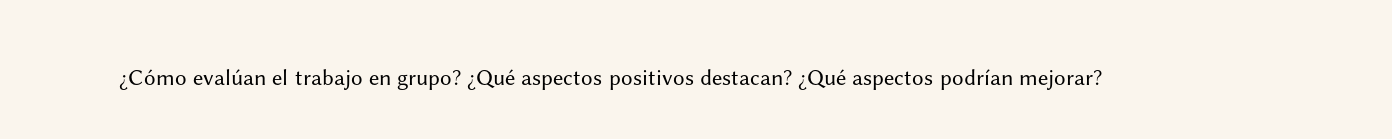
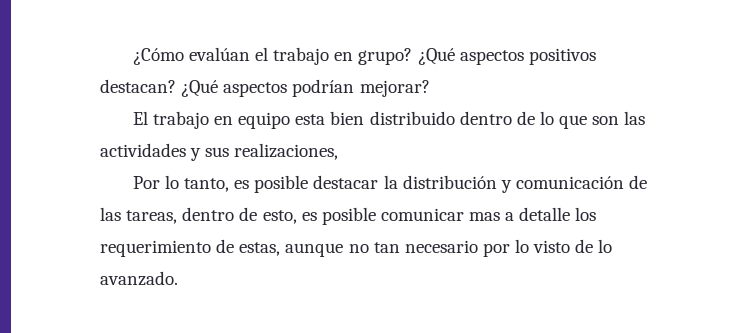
+ El trabajo en equipo esta bien distribuido dentro de lo que son las actividades y sus realizaciones,
+ Por lo tanto, es posible destacar la distribución y comunicación de las tareas, dentro de esto, es posible comunicar mas a detalle los requerimiento de estas, aunque no tan necesario por lo visto de lo avanzado.

